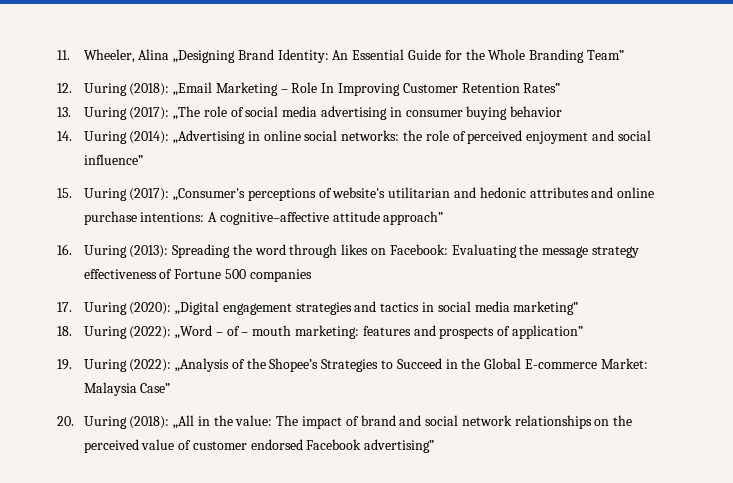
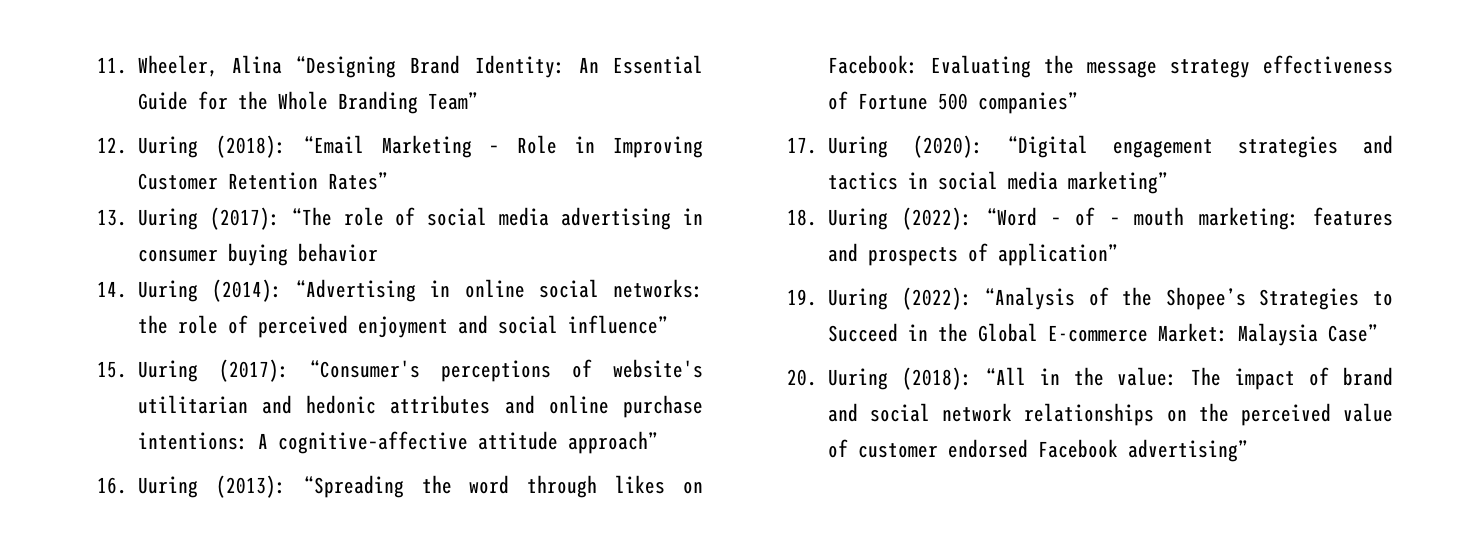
- 11. Wheeler, Alina „Designing Brand Identity: An Essential Guide for the Whole Branding Team”
+ 11. Wheeler, Alina “Designing Brand Identity: An Essential Guide for the Whole Branding Team”
- 12. Uuring (2018): „Email Marketing – Role In Improving Customer Retention Rates”
+ 12. Uuring (2018): “Email Marketing – Role in Improving Customer Retention Rates”
- 13. Uuring (2017): „The role of social media advertising in consumer buying behavior
+ 13. Uuring (2017): “The role of social media advertising in consumer buying behavior
- 14. Uuring (2014): „Advertising in online social networks: the role of perceived enjoyment and social influence”
+ 14. Uuring (2014): “Advertising in online social networks: the role of perceived enjoyment and social influence”
- 15. Uuring (2017): „Consumer's perceptions of website's utilitarian and hedonic attributes and online purchase intentions: A cognitive–affective attitude approach”
+ 15. Uuring (2017): “Consumer's perceptions of website's utilitarian and hedonic attributes and online purchase intentions: A cognitive–affective attitude approach”
- 16. Uuring (2013): Spreading the word through likes on Facebook: Evaluating the message strategy effectiveness of Fortune 500 companies
+ 16. Uuring (2013): “Spreading the word through likes on Facebook: Evaluating the message strategy effectiveness of Fortune 500 companies”
- 17. Uuring (2020): „Digital engagement strategies and tactics in social media marketing”
+ 17. Uuring (2020): “Digital engagement strategies and tactics in social media marketing”
- 18. Uuring (2022): „Word – of – mouth marketing: features and prospects of application”
+ 18. Uuring (2022): “Word – of – mouth marketing: features and prospects of application”
- 19. Uuring (2022): „Analysis of the Shopee’s Strategies to Succeed in the Global E-commerce Market: Malaysia Case”
+ 19. Uuring (2022): “Analysis of the Shopee’s Strategies to Succeed in the Global E-commerce Market: Malaysia Case”
- 20. Uuring (2018): „All in the value: The impact of brand and social network relationships on the perceived value of customer endorsed Facebook advertising”
+ 20. Uuring (2018): “All in the value: The impact of brand and social network relationships on the perceived value of customer endorsed Facebook advertising”

